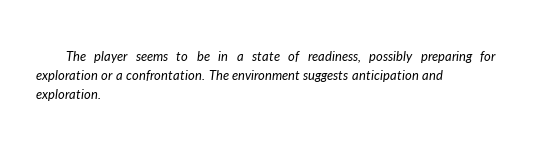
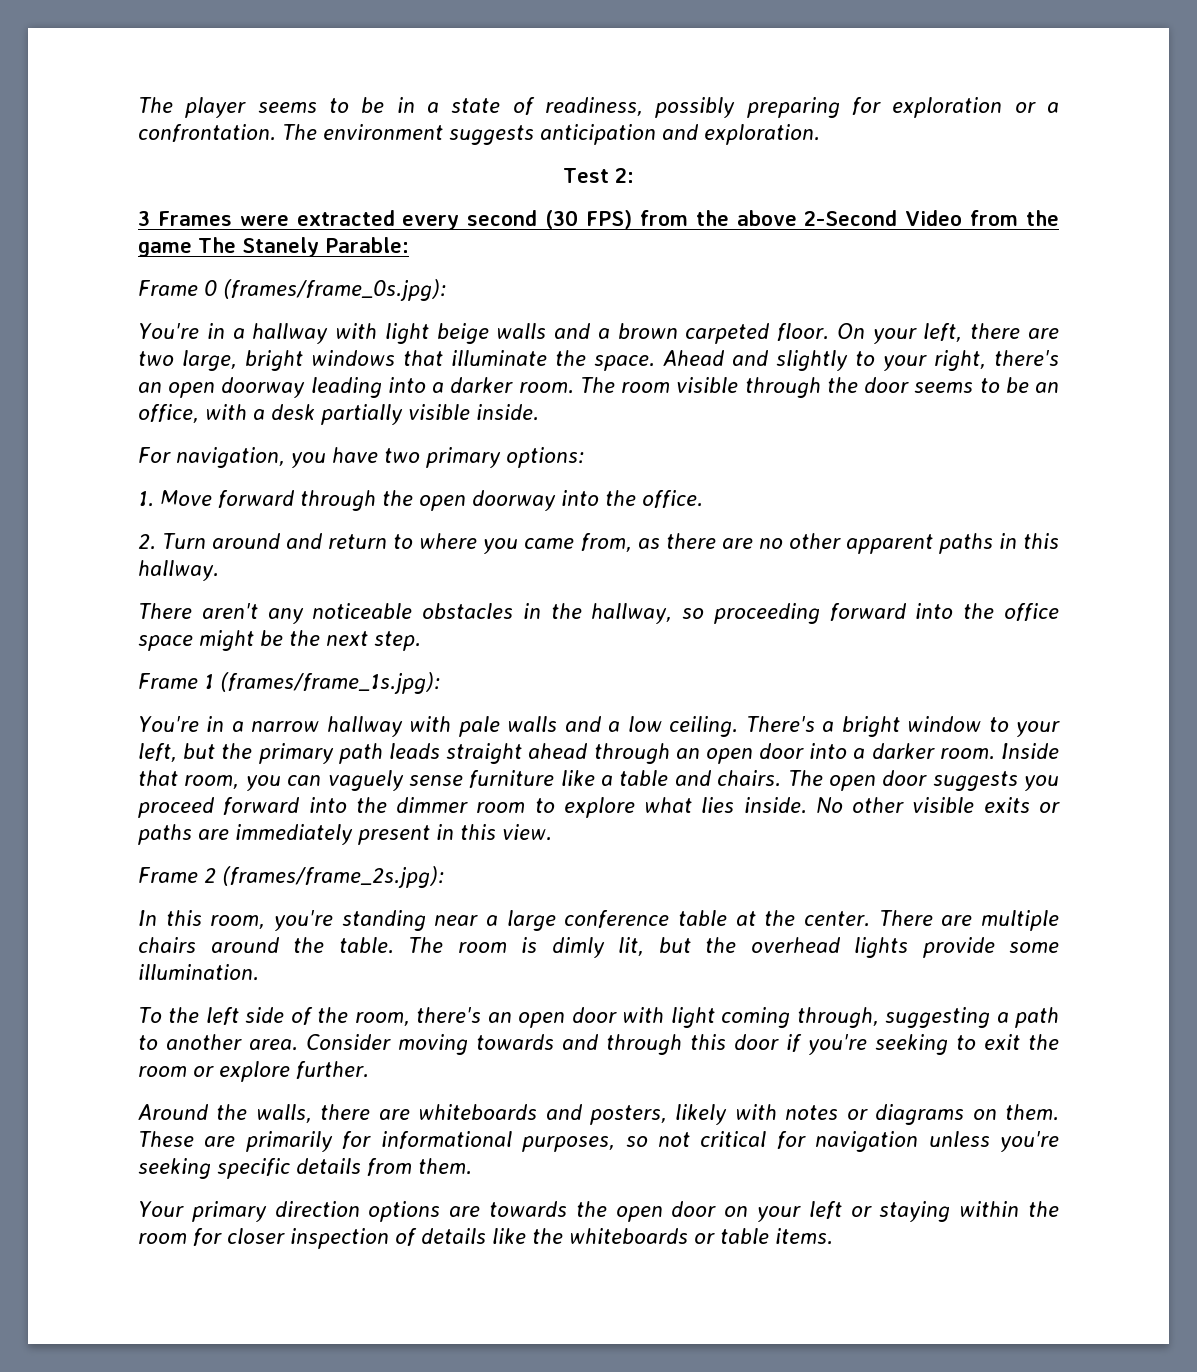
+ Test 2:
+ 3 Frames were extracted every second (30 FPS) from the above 2-Second Video from the game The Stanely Parable:
+ Frame 0 (frames/frame_0s.jpg):
+ You're in a hallway with light beige walls and a brown carpeted floor. On your left, there are two large, bright windows that illuminate the space. Ahead and slightly to your right, there's an open doorway leading into a darker room. The room visible through the door seems to be an office, with a desk partially visible inside.
+ For navigation, you have two primary options:
+ 1. Move forward through the open doorway into the office.
+ 2. Turn around and return to where you came from, as there are no other apparent paths in this hallway.
+ There aren't any noticeable obstacles in the hallway, so proceeding forward into the office space might be the next step.
+ Frame 1 (frames/frame_1s.jpg):
+ You're in a narrow hallway with pale walls and a low ceiling. There's a bright window to your left, but the primary path leads straight ahead through an open door into a darker room. Inside that room, you can vaguely sense furniture like a table and chairs. The open door suggests you proceed forward into the dimmer room to explore what lies inside. No other visible exits or paths are immediately present in this view.
+ Frame 2 (frames/frame_2s.jpg):
+ In this room, you're standing near a large conference table at the center. There are multiple chairs around the table. The room is dimly lit, but the overhead lights provide some illumination.
+ To the left side of the room, there's an open door with light coming through, suggesting a path to another area. Consider moving towards and through this door if you're seeking to exit the room or explore further.
+ Around the walls, there are whiteboards and posters, likely with notes or diagrams on them. These are primarily for informational purposes, so not critical for navigation unless you're seeking specific details from them.
+ Your primary direction options are towards the open door on your left or staying within the room for closer inspection of details like the whiteboards or table items.

